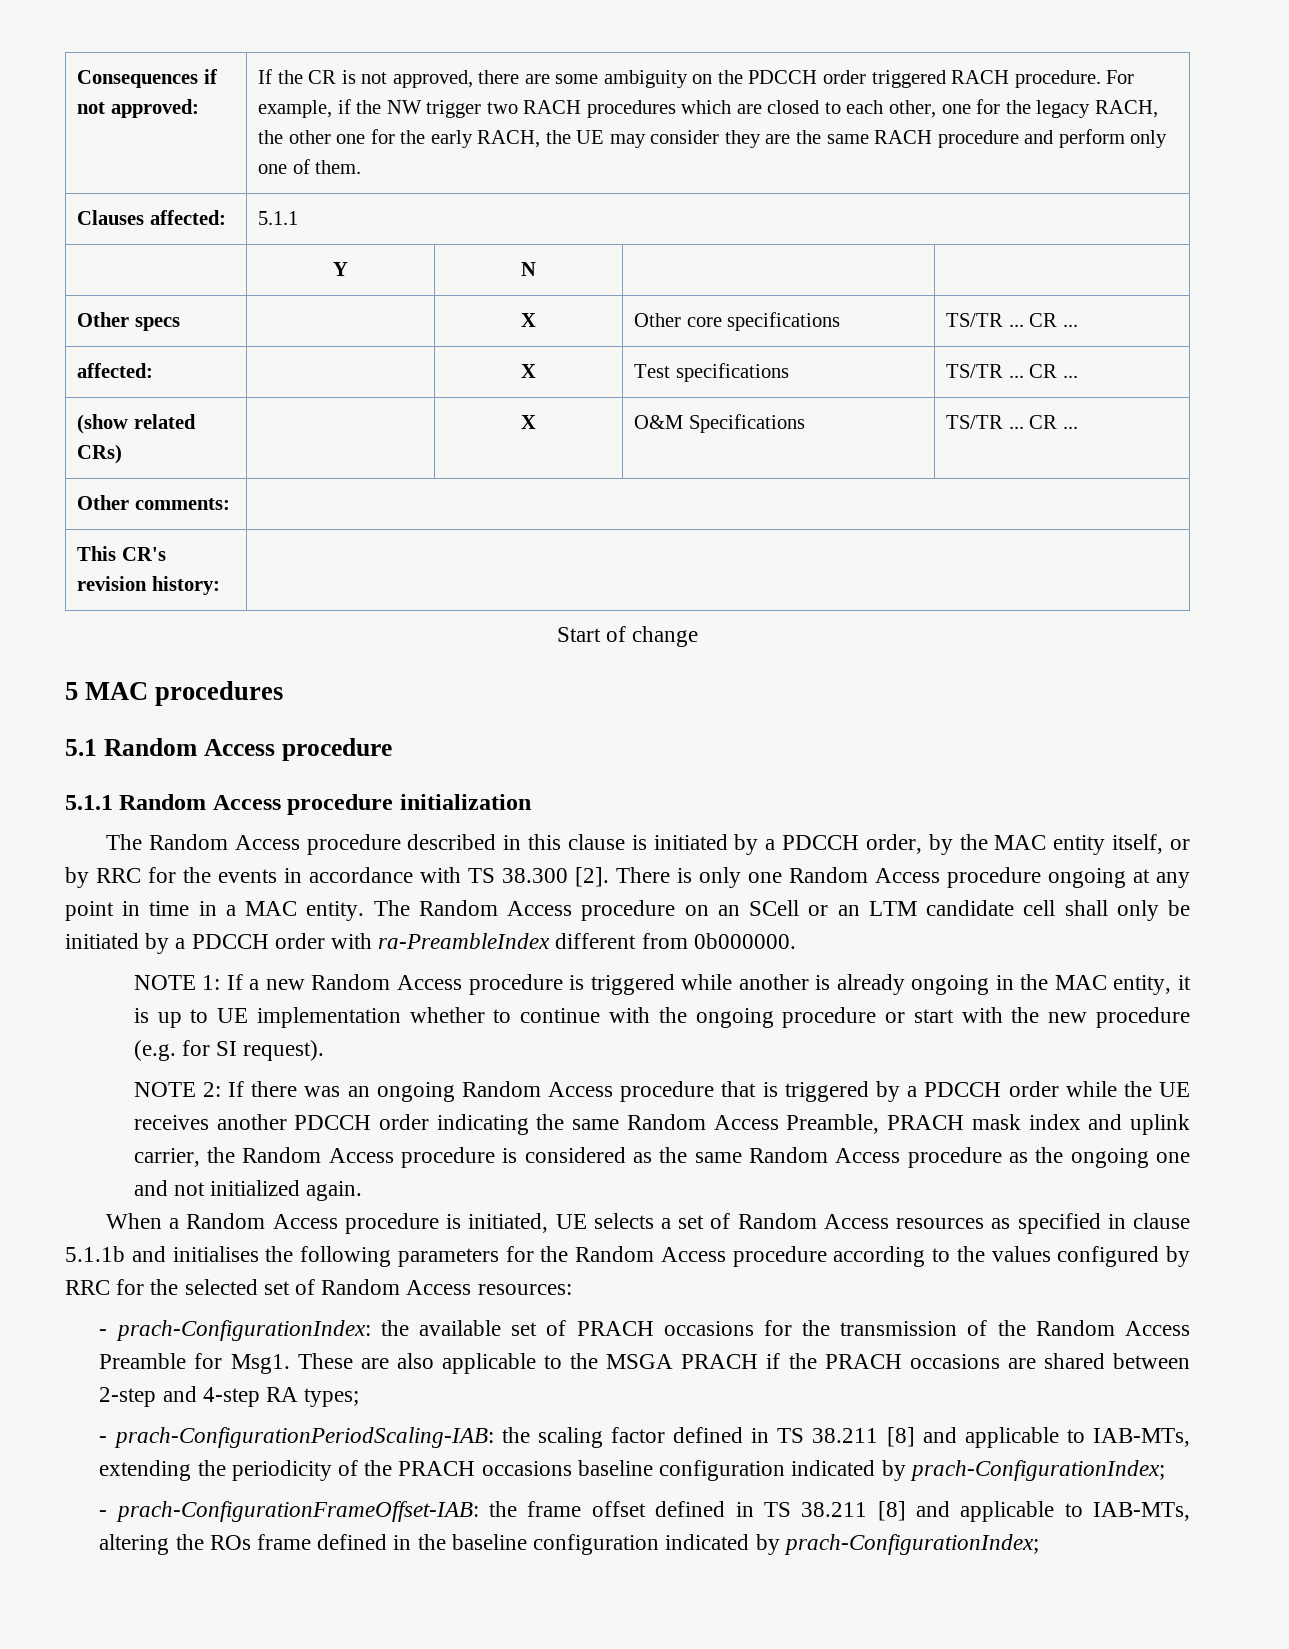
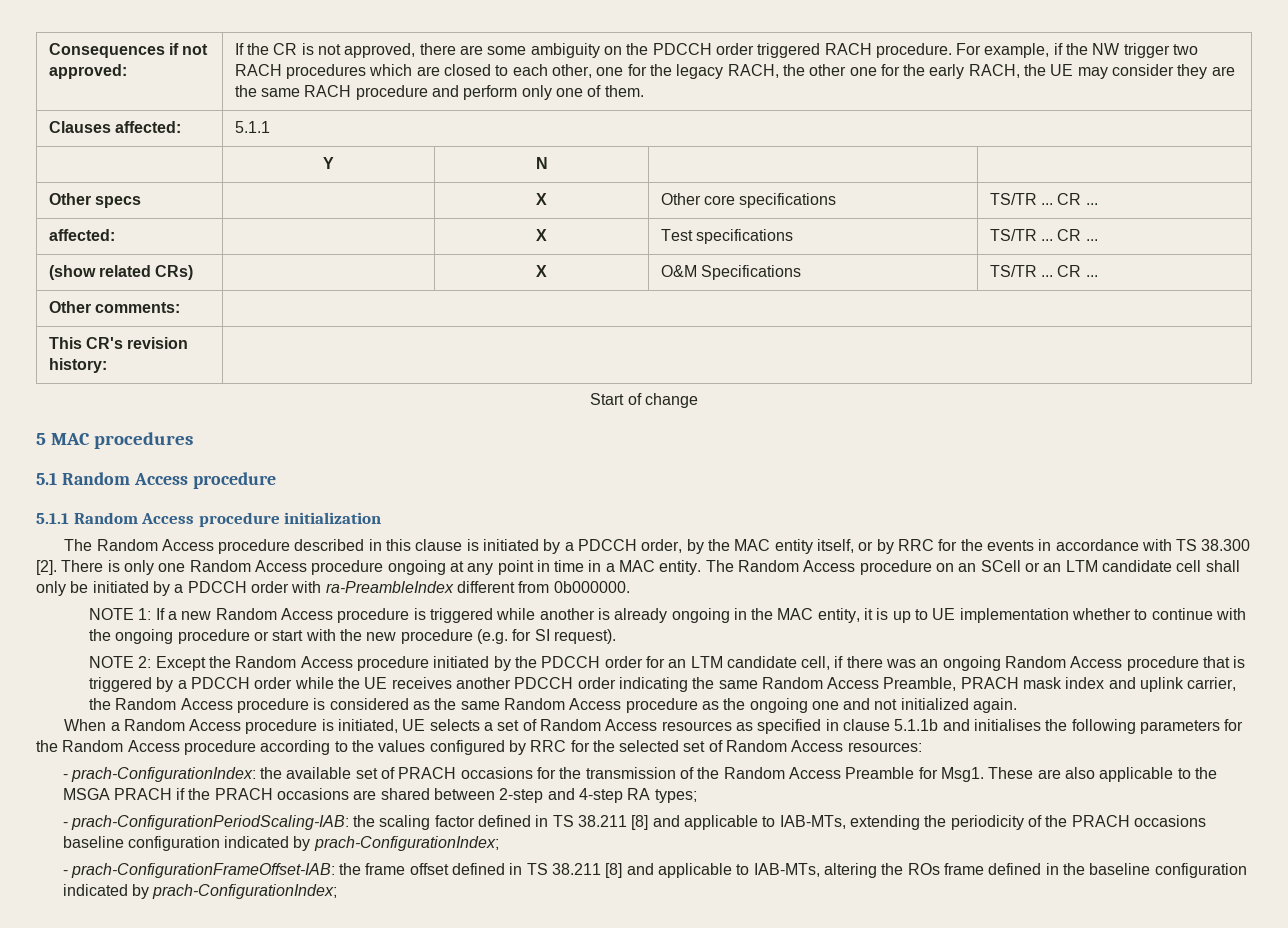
- NOTE 2: If there was an ongoing Random Access procedure that is triggered by a PDCCH order while the UE receives another PDCCH order indicating the same Random Access Preamble, PRACH mask index and uplink carrier, the Random Access procedure is considered as the same Random Access procedure as the ongoing one and not initialized again.
+ NOTE 2: Except the Random Access procedure initiated by the PDCCH order for an LTM candidate cell, if there was an ongoing Random Access procedure that is triggered by a PDCCH order while the UE receives another PDCCH order indicating the same Random Access Preamble, PRACH mask index and uplink carrier, the Random Access procedure is considered as the same Random Access procedure as the ongoing one and not initialized again.

